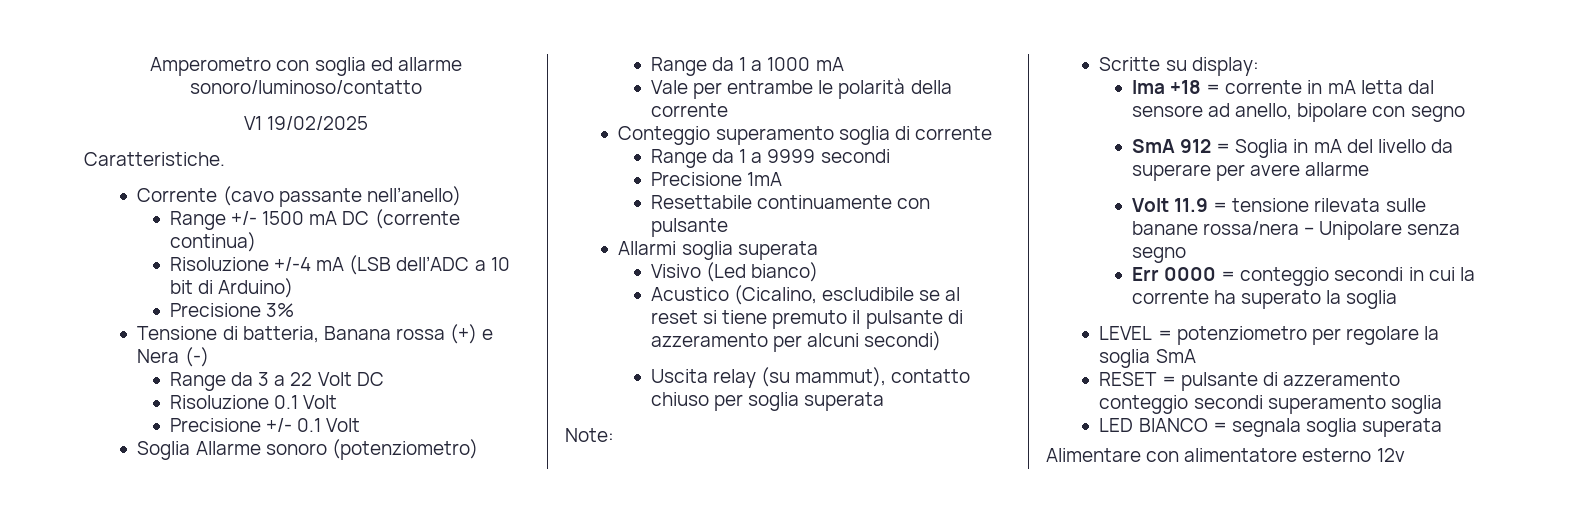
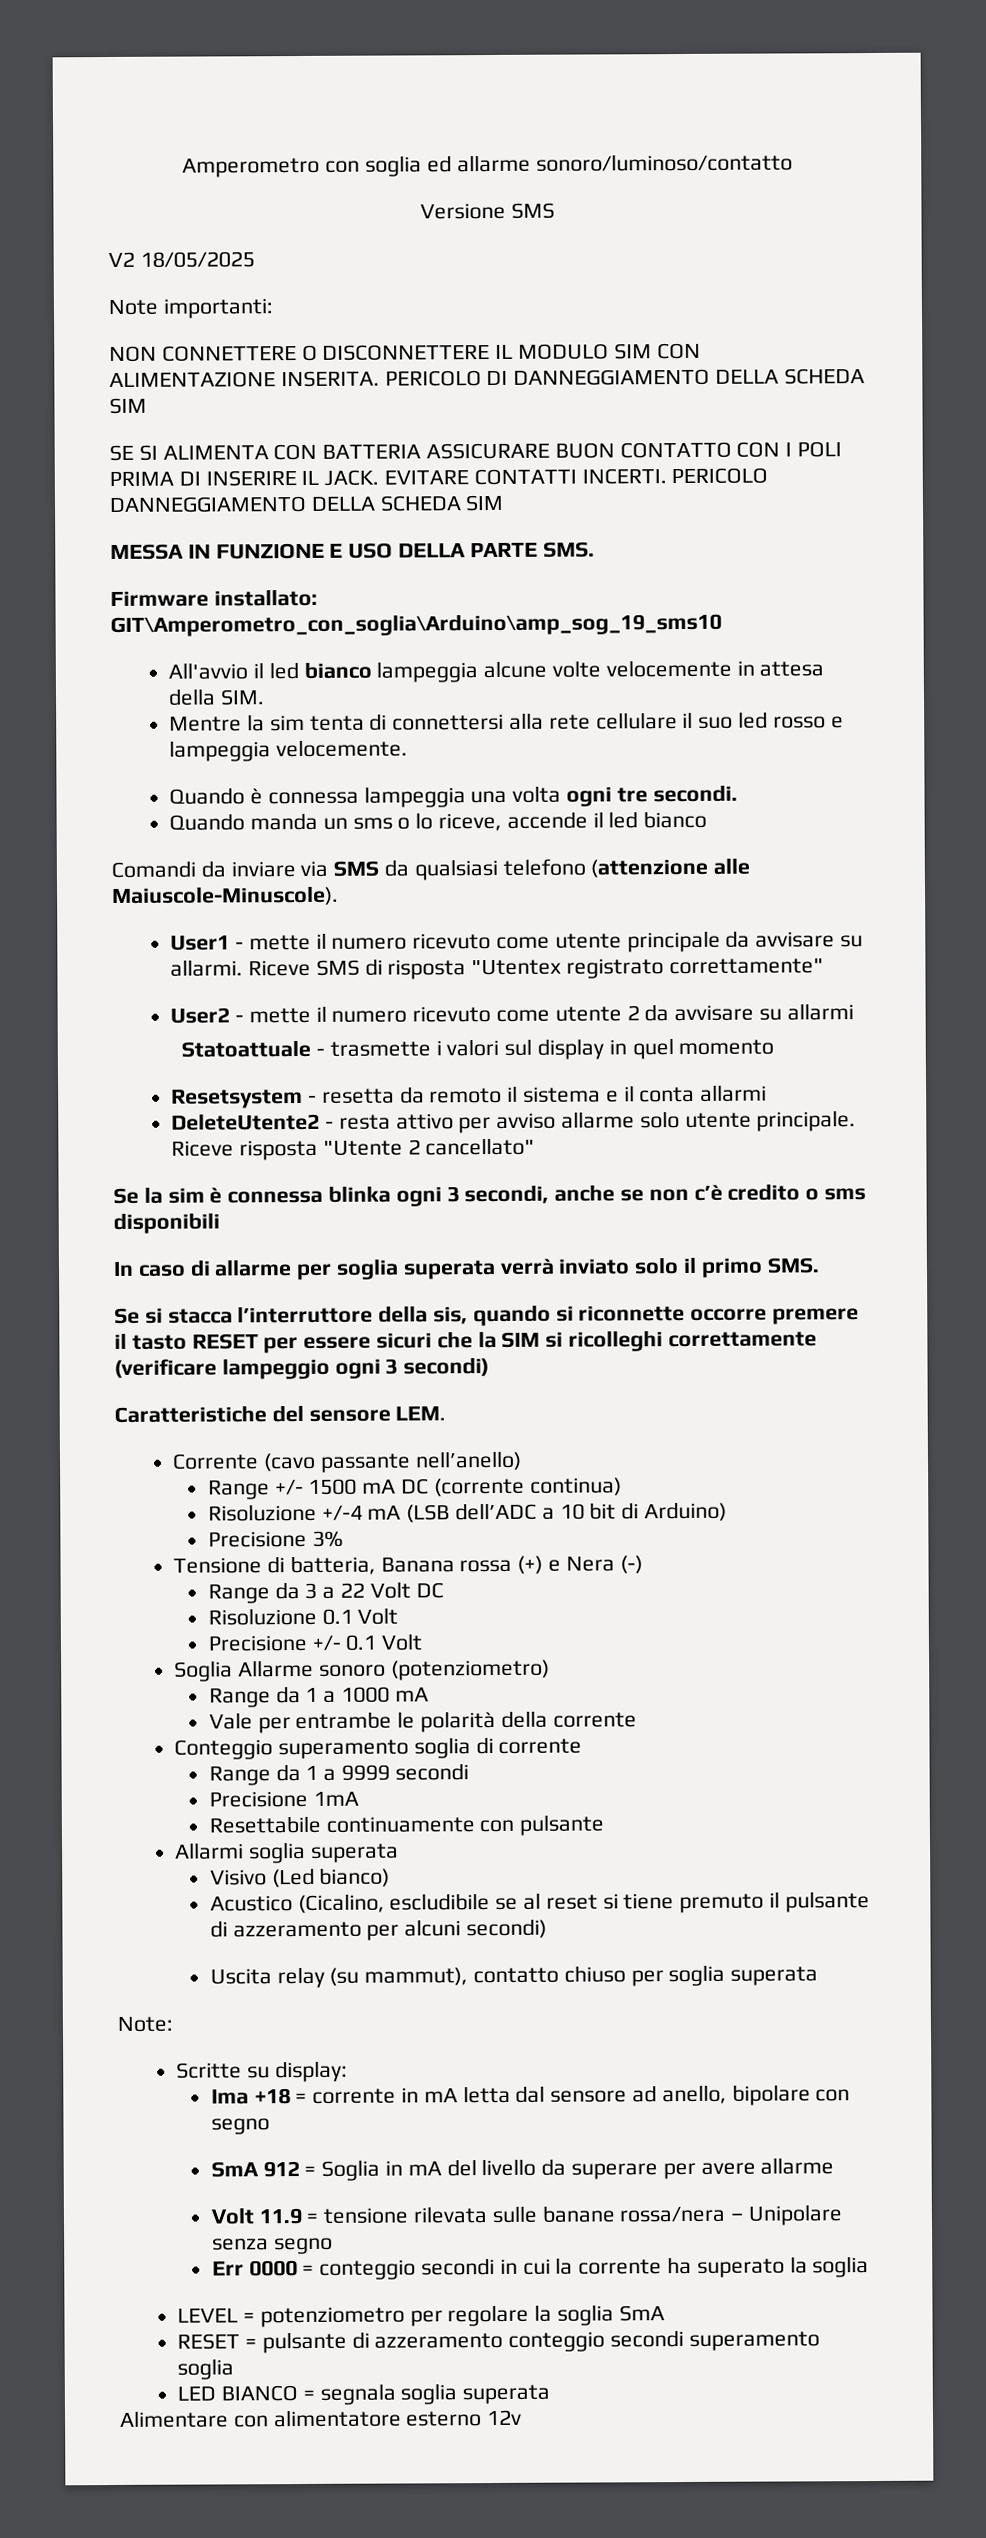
- V1 19/02/2025
- Caratteristiche.
+ Versione SMS
+ V2 18/05/2025
+ Note importanti:
+ NON CONNETTERE O DISCONNETTERE IL MODULO SIM CON ALIMENTAZIONE INSERITA. PERICOLO DI DANNEGGIAMENTO DELLA SCHEDA SIM
+ SE SI ALIMENTA CON BATTERIA ASSICURARE BUON CONTATTO CON I POLI PRIMA DI INSERIRE IL JACK. EVITARE CONTATTI INCERTI. PERICOLO DANNEGGIAMENTO DELLA SCHEDA SIM
+ MESSA IN FUNZIONE E USO DELLA PARTE SMS.
+ Firmware installato: GIT\Amperometro_con_soglia\Arduino\amp_sog_19_sms10
+ All'avvio il led bianco lampeggia alcune volte velocemente in attesa della SIM.
+ Mentre la sim tenta di connettersi alla rete cellulare il suo led rosso e lampeggia velocemente.
+ Quando è connessa lampeggia una volta ogni tre secondi.
+ Quando manda un sms o lo riceve, accende il led bianco
+ Comandi da inviare via SMS da qualsiasi telefono (attenzione alle Maiuscole-Minuscole).
+ User1 - mette il numero ricevuto come utente principale da avvisare su allarmi. Riceve SMS di risposta "Utentex registrato correttamente"
+ User2 - mette il numero ricevuto come utente 2 da avvisare su allarmi
+ Statoattuale - trasmette i valori sul display in quel momento
+ Resetsystem - resetta da remoto il sistema e il conta allarmi
+ DeleteUtente2 - resta attivo per avviso allarme solo utente principale. Riceve risposta "Utente 2 cancellato"
+ Se la sim è connessa blinka ogni 3 secondi, anche se non c’è credito o sms disponibili
+ In caso di allarme per soglia superata verrà inviato solo il primo SMS.
+ Se si stacca l’interruttore della sis, quando si riconnette occorre premere il tasto RESET per essere sicuri che la SIM si ricolleghi correttamente (verificare lampeggio ogni 3 secondi)
+ Caratteristiche del sensore LEM.

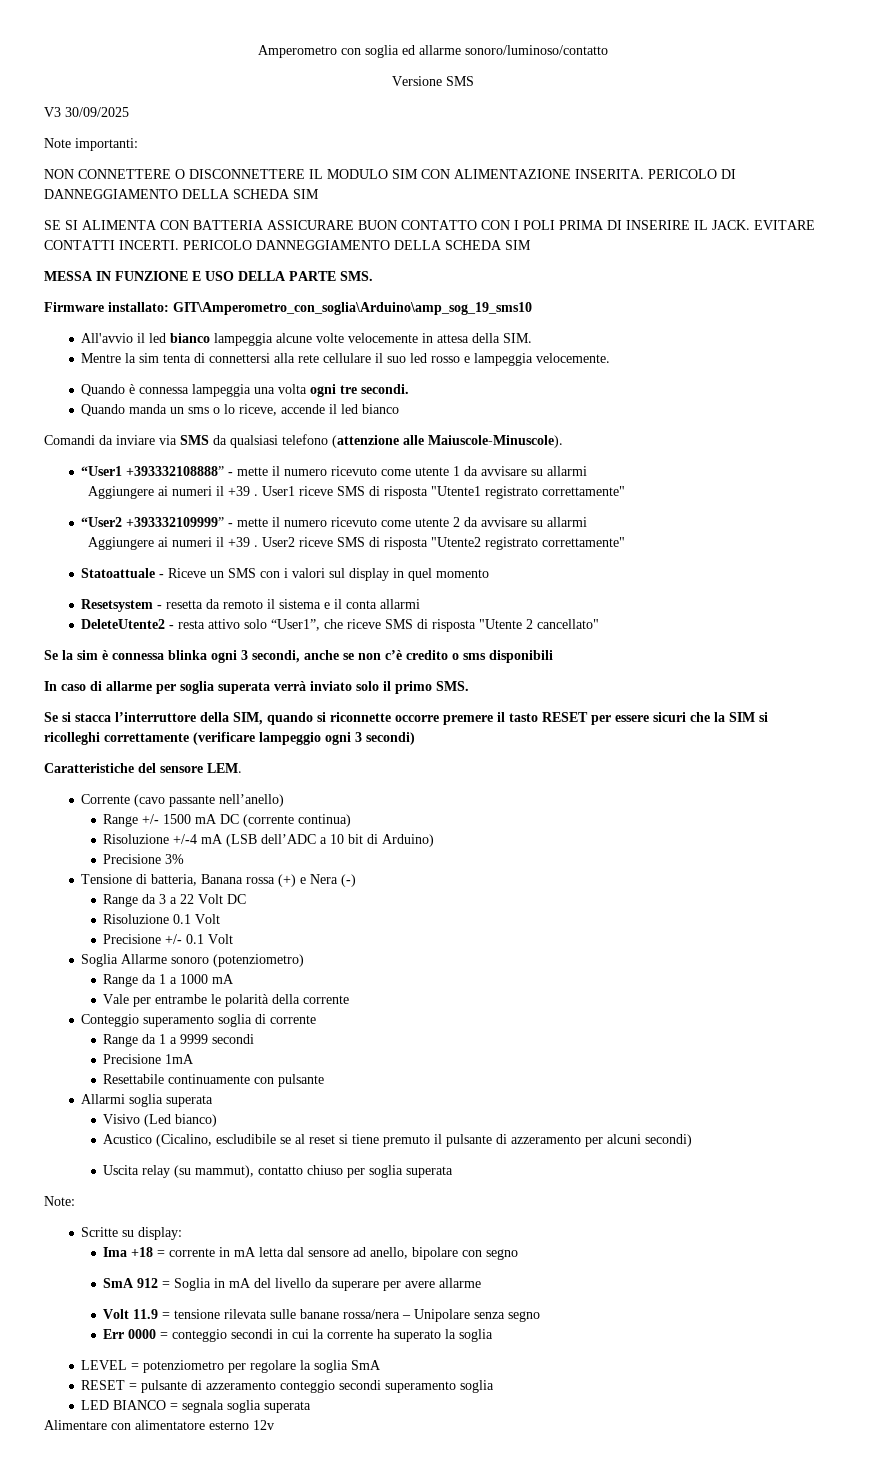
- V2 18/05/2025
+ V3 30/09/2025
- User1 - mette il numero ricevuto come utente principale da avvisare su allarmi. Riceve SMS di risposta "Utentex registrato correttamente"
- User2 - mette il numero ricevuto come utente 2 da avvisare su allarmi
+ “User1 +393332108888” - mette il numero ricevuto come utente 1 da avvisare su allarmi
+ Aggiungere ai numeri il +39 . User1 riceve SMS di risposta "Utente1 registrato correttamente"
+ “User2 +393332109999” - mette il numero ricevuto come utente 2 da avvisare su allarmi
- Statoattuale - trasmette i valori sul display in quel momento
+ Aggiungere ai numeri il +39 . User2 riceve SMS di risposta "Utente2 registrato correttamente"
+ Statoattuale - Riceve un SMS con i valori sul display in quel momento
- DeleteUtente2 - resta attivo per avviso allarme solo utente principale. Riceve risposta "Utente 2 cancellato"
+ DeleteUtente2 - resta attivo solo “User1”, che riceve SMS di risposta "Utente 2 cancellato"
- Se si stacca l’interruttore della sis, quando si riconnette occorre premere il tasto RESET per essere sicuri che la SIM si ricolleghi correttamente (verificare lampeggio ogni 3 secondi)
+ Se si stacca l’interruttore della SIM, quando si riconnette occorre premere il tasto RESET per essere sicuri che la SIM si ricolleghi correttamente (verificare lampeggio ogni 3 secondi)

